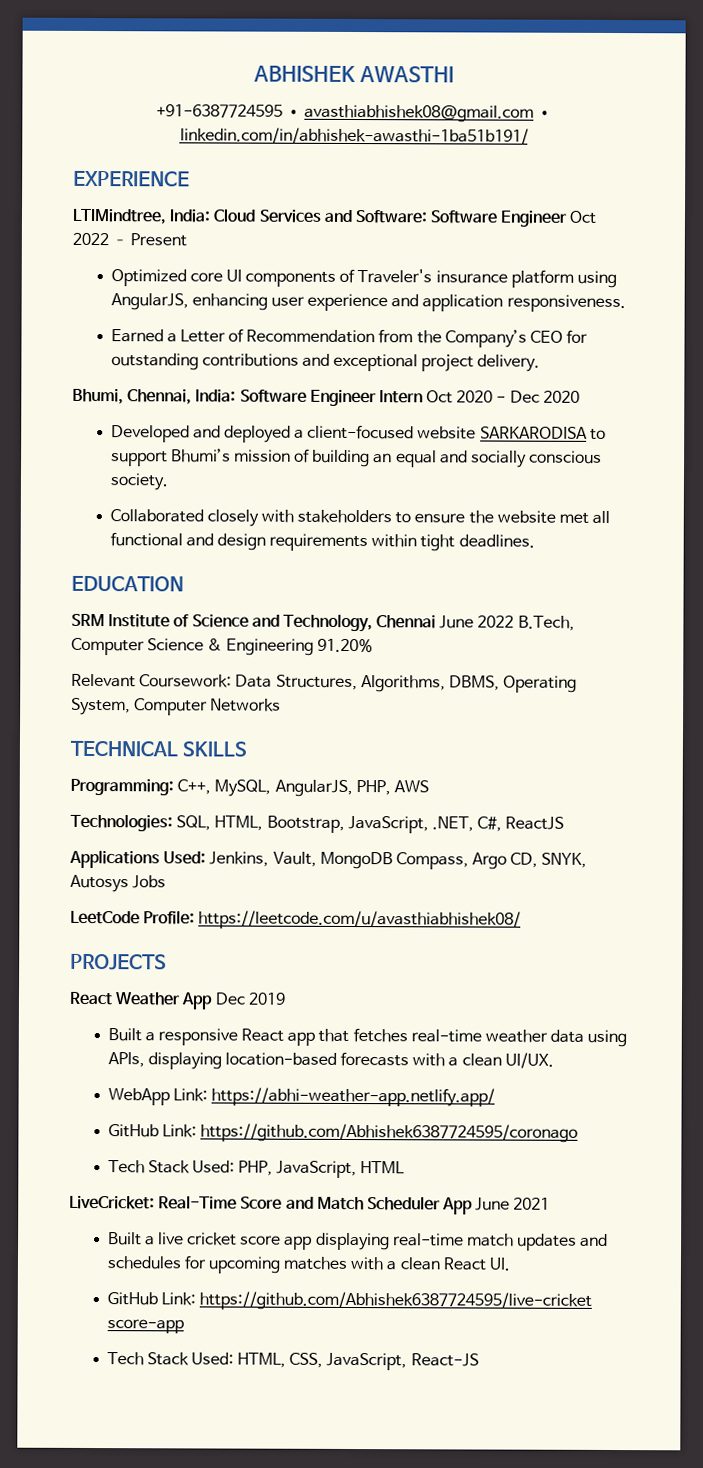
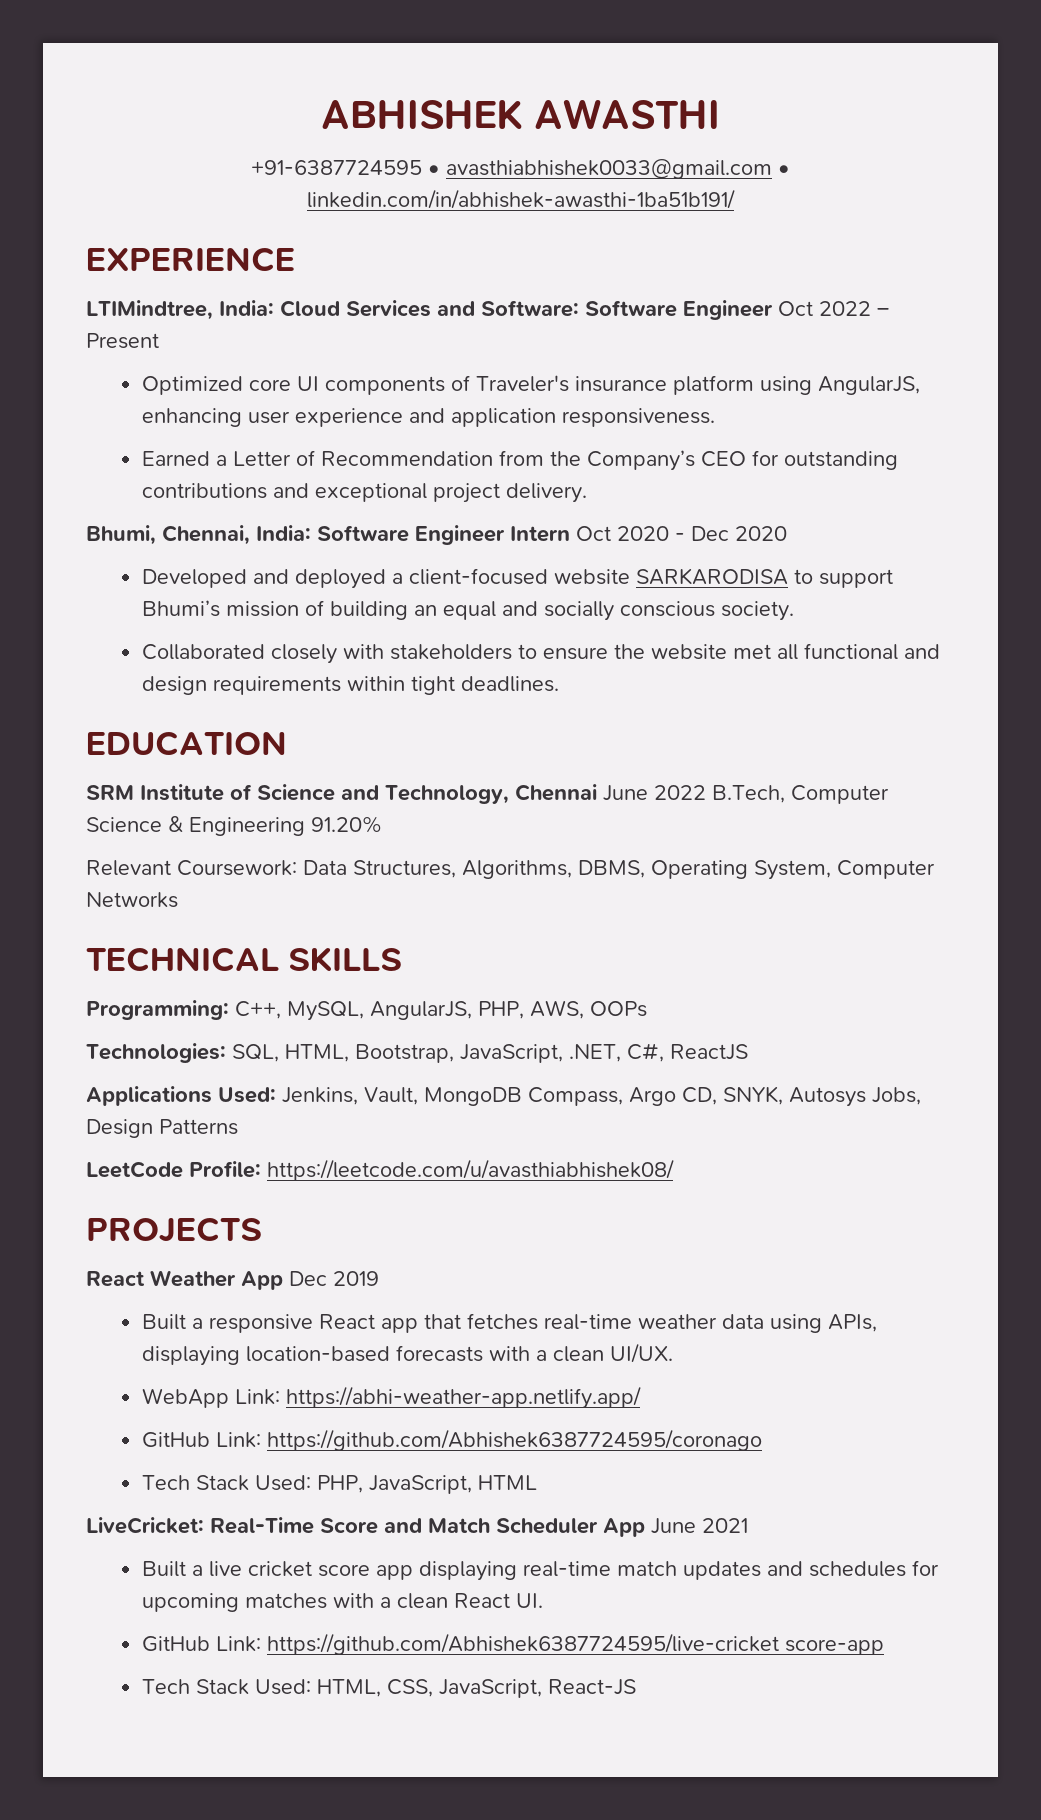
- +91-6387724595 • avasthiabhishek08@gmail.com • linkedin.com/in/abhishek-awasthi-1ba51b191/
+ +91-6387724595 • avasthiabhishek0033@gmail.com • linkedin.com/in/abhishek-awasthi-1ba51b191/
- Programming: C++, MySQL, AngularJS, PHP, AWS
+ Programming: C++, MySQL, AngularJS, PHP, AWS, OOPs
- Applications Used: Jenkins, Vault, MongoDB Compass, Argo CD, SNYK, Autosys Jobs
+ Applications Used: Jenkins, Vault, MongoDB Compass, Argo CD, SNYK, Autosys Jobs, Design Patterns

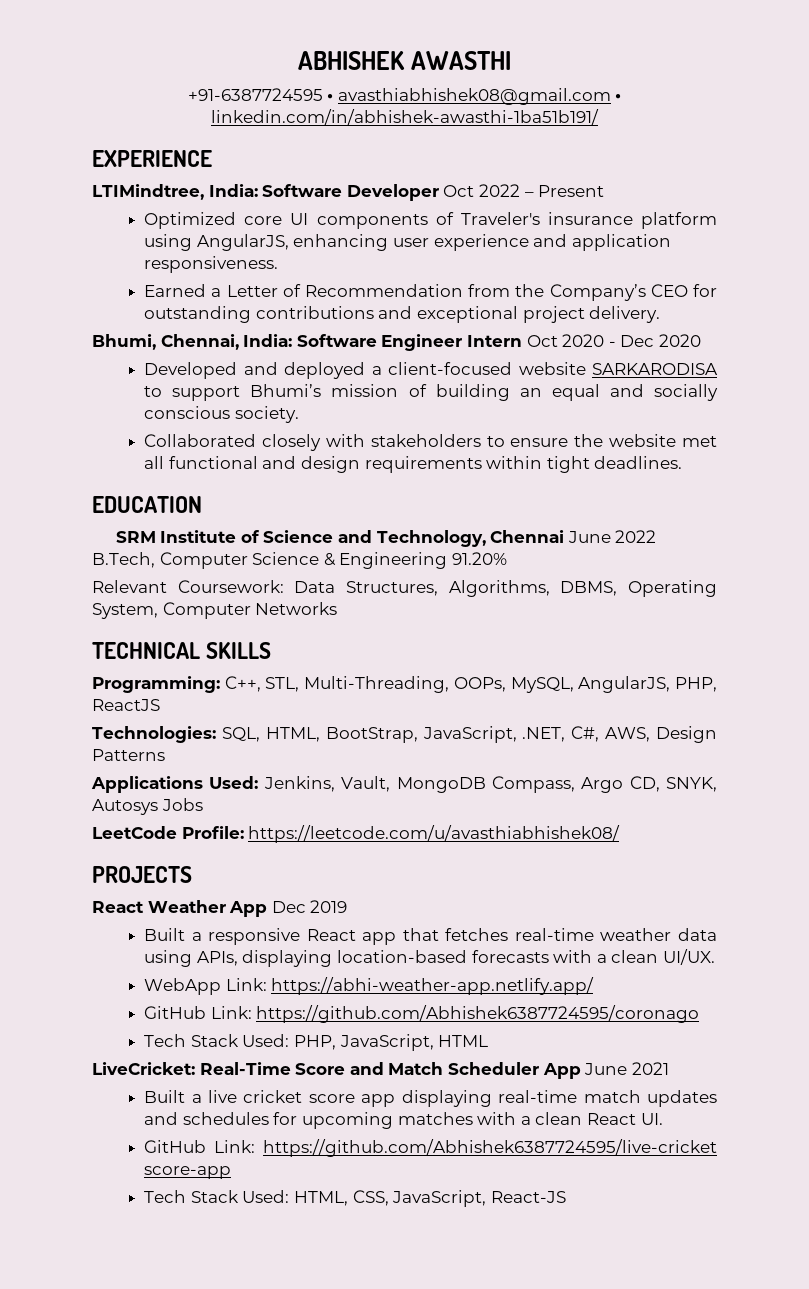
- +91-6387724595 • avasthiabhishek0033@gmail.com • linkedin.com/in/abhishek-awasthi-1ba51b191/
+ +91-6387724595 • avasthiabhishek08@gmail.com • linkedin.com/in/abhishek-awasthi-1ba51b191/
- LTIMindtree, India: Cloud Services and Software: Software Engineer Oct 2022 – Present
+ LTIMindtree, India: Software Developer Oct 2022 – Present
- Programming: C++, MySQL, AngularJS, PHP, AWS, OOPs
+ Programming: C++, STL, Multi-Threading, OOPs, MySQL, AngularJS, PHP, ReactJS
- Technologies: SQL, HTML, Bootstrap, JavaScript, .NET, C#, ReactJS
+ Technologies: SQL, HTML, BootStrap, JavaScript, .NET, C#, AWS, Design Patterns
- Applications Used: Jenkins, Vault, MongoDB Compass, Argo CD, SNYK, Autosys Jobs, Design Patterns
+ Applications Used: Jenkins, Vault, MongoDB Compass, Argo CD, SNYK, Autosys Jobs

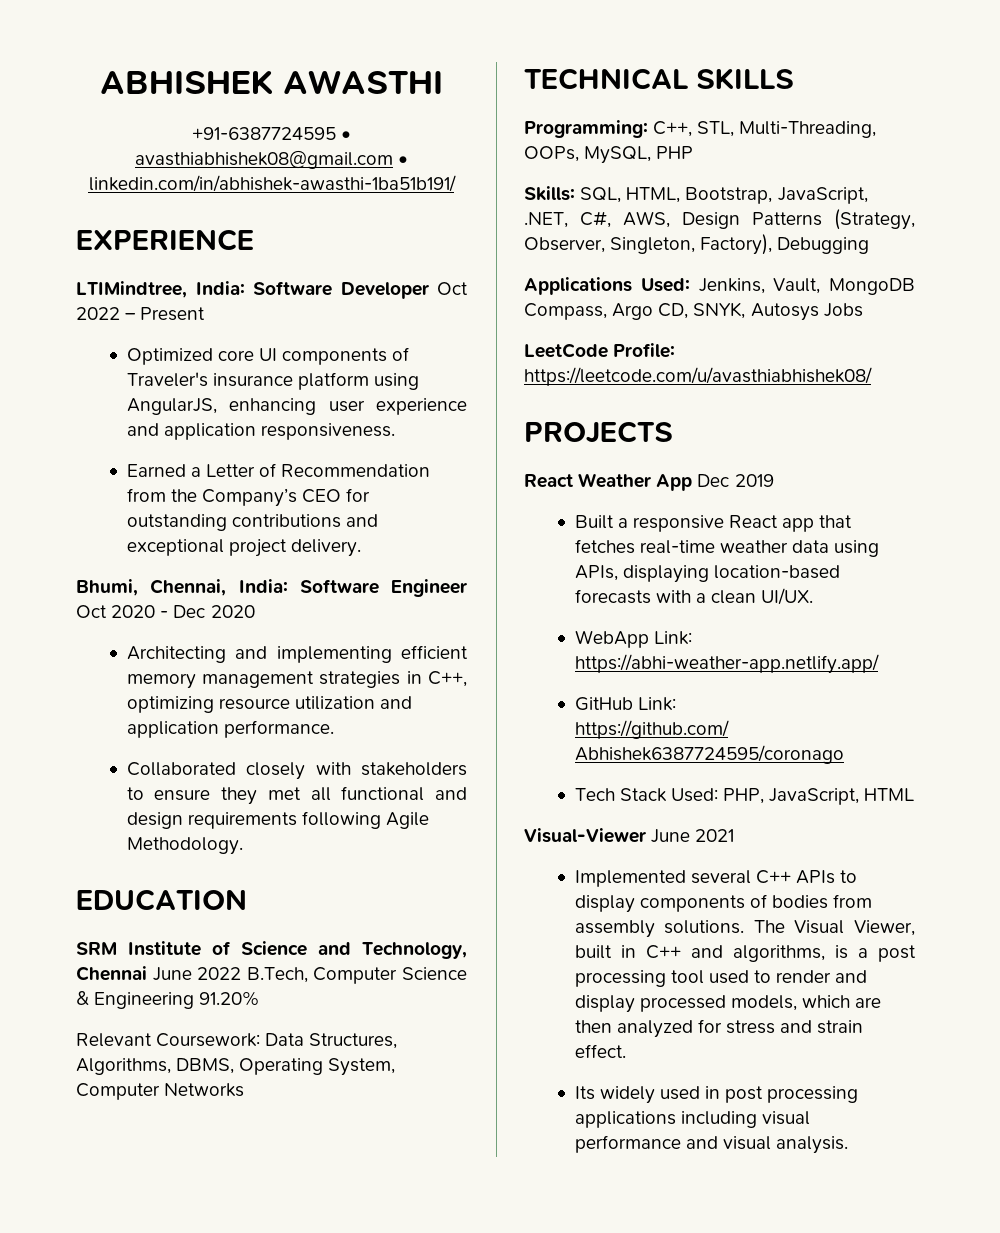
- Bhumi, Chennai, India: Software Engineer Intern Oct 2020 - Dec 2020
+ Bhumi, Chennai, India: Software Engineer Oct 2020 - Dec 2020
- Developed and deployed a client-focused website SARKARODISA to support Bhumi’s mission of building an equal and socially conscious society.
+ Architecting and implementing efficient memory management strategies in C++, optimizing resource utilization and application performance.
- Collaborated closely with stakeholders to ensure the website met all functional and design requirements within tight deadlines.
+ Collaborated closely with stakeholders to ensure they met all functional and design requirements following Agile Methodology.
- Programming: C++, STL, Multi-Threading, OOPs, MySQL, AngularJS, PHP, ReactJS
- Technologies: SQL, HTML, BootStrap, JavaScript, .NET, C#, AWS, Design Patterns
+ Programming: C++, STL, Multi-Threading, OOPs, MySQL, PHP
+ Skills: SQL, HTML, Bootstrap, JavaScript, .NET, C#, AWS, Design Patterns (Strategy, Observer, Singleton, Factory), Debugging
- LiveCricket: Real-Time Score and Match Scheduler App June 2021
- Built a live cricket score app displaying real-time match updates and schedules for upcoming matches with a clean React UI.
- GitHub Link: https://github.com/Abhishek6387724595/live-cricket score-app
- Tech Stack Used: HTML, CSS, JavaScript, React-JS
+ Visual-Viewer June 2021
+ Implemented several C++ APIs to display components of bodies from assembly solutions. The Visual Viewer, built in C++ and algorithms, is a post processing tool used to render and display processed models, which are then analyzed for stress and strain effect.
+ Its widely used in post processing applications including visual performance and visual analysis.

